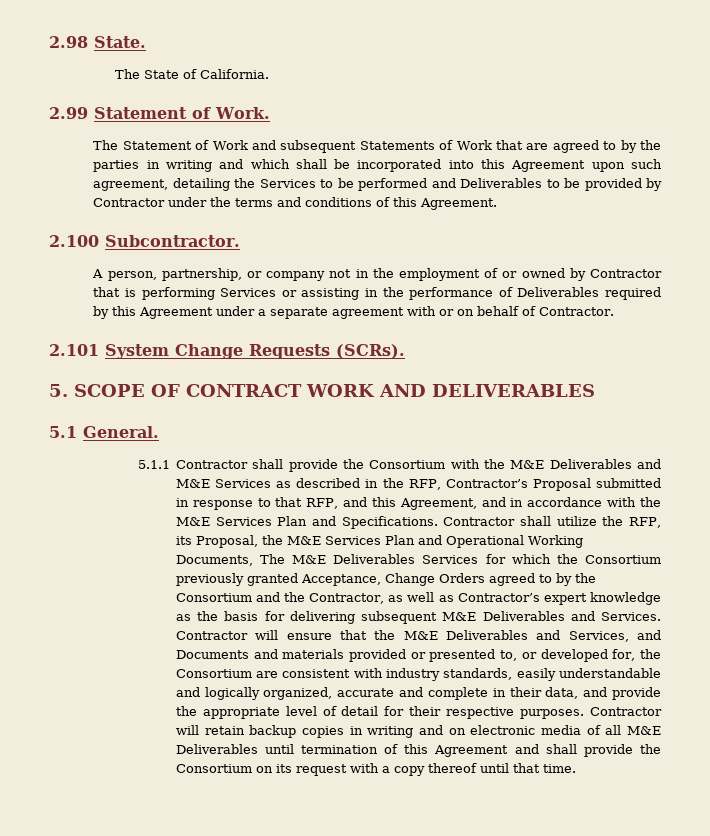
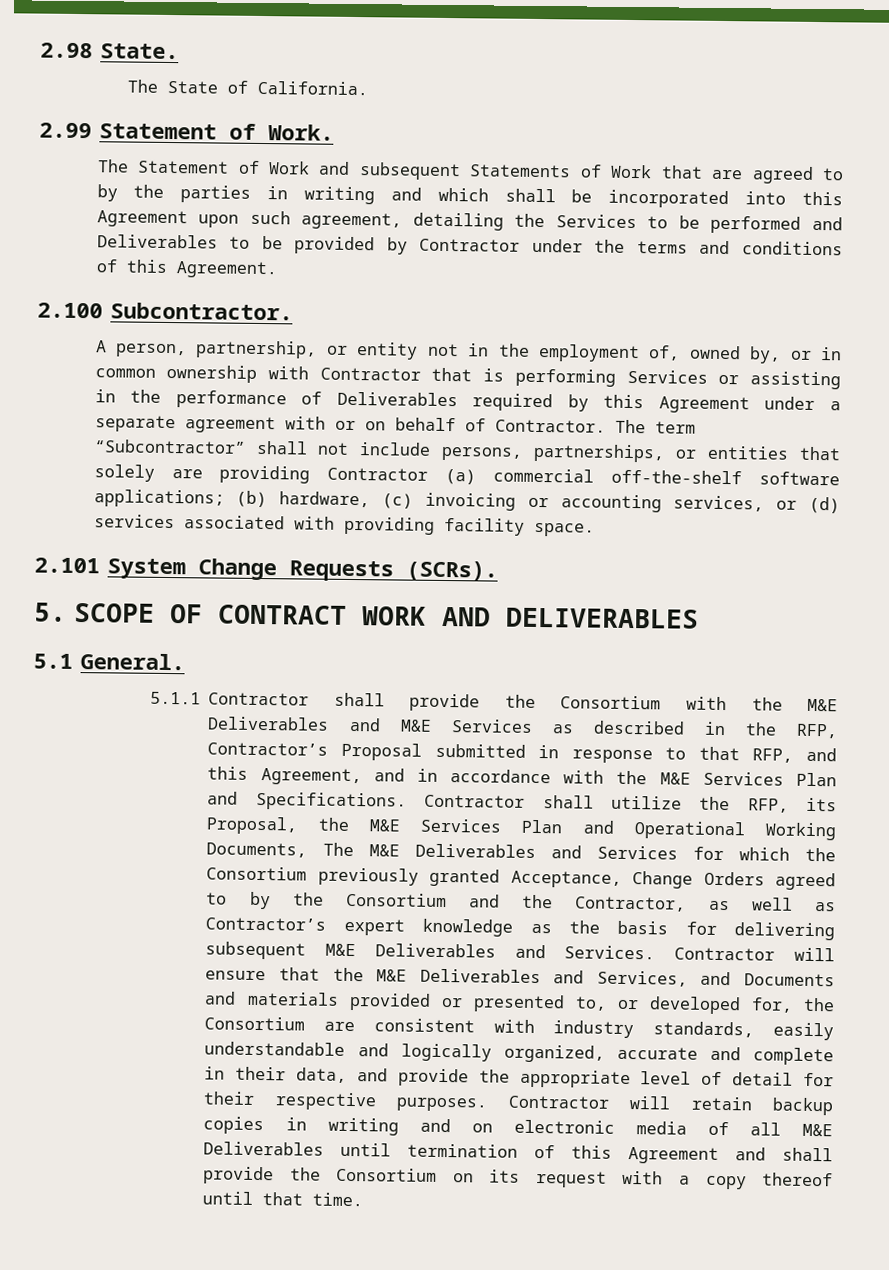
- A person, partnership, or company not in the employment of or owned by Contractor that is performing Services or assisting in the performance of Deliverables required by this Agreement under a separate agreement with or on behalf of Contractor.
+ A person, partnership, or entity not in the employment of, owned by, or in common ownership with Contractor that is performing Services or assisting in the performance of Deliverables required by this Agreement under a separate agreement with or on behalf of Contractor. The term “Subcontractor” shall not include persons, partnerships, or entities that solely are providing Contractor (a) commercial off-the-shelf software applications; (b) hardware, (c) invoicing or accounting services, or (d) services associated with providing facility space.
- Contractor shall utilize the RFP, its Proposal, the M&E Services Plan and Operational Working Documents, The M&E Deliverables Services for which the Consortium previously granted Acceptance, Change Orders agreed to by the Consortium and the Contractor, as well as Contractor’s expert knowledge as the basis for delivering subsequent M&E Deliverables and Services.
+ Contractor shall utilize the RFP, its Proposal, the M&E Services Plan and Operational Working Documents, The M&E Deliverables and Services for which the Consortium previously granted Acceptance, Change Orders agreed to by the Consortium and the Contractor, as well as Contractor’s expert knowledge as the basis for delivering subsequent M&E Deliverables and Services.

